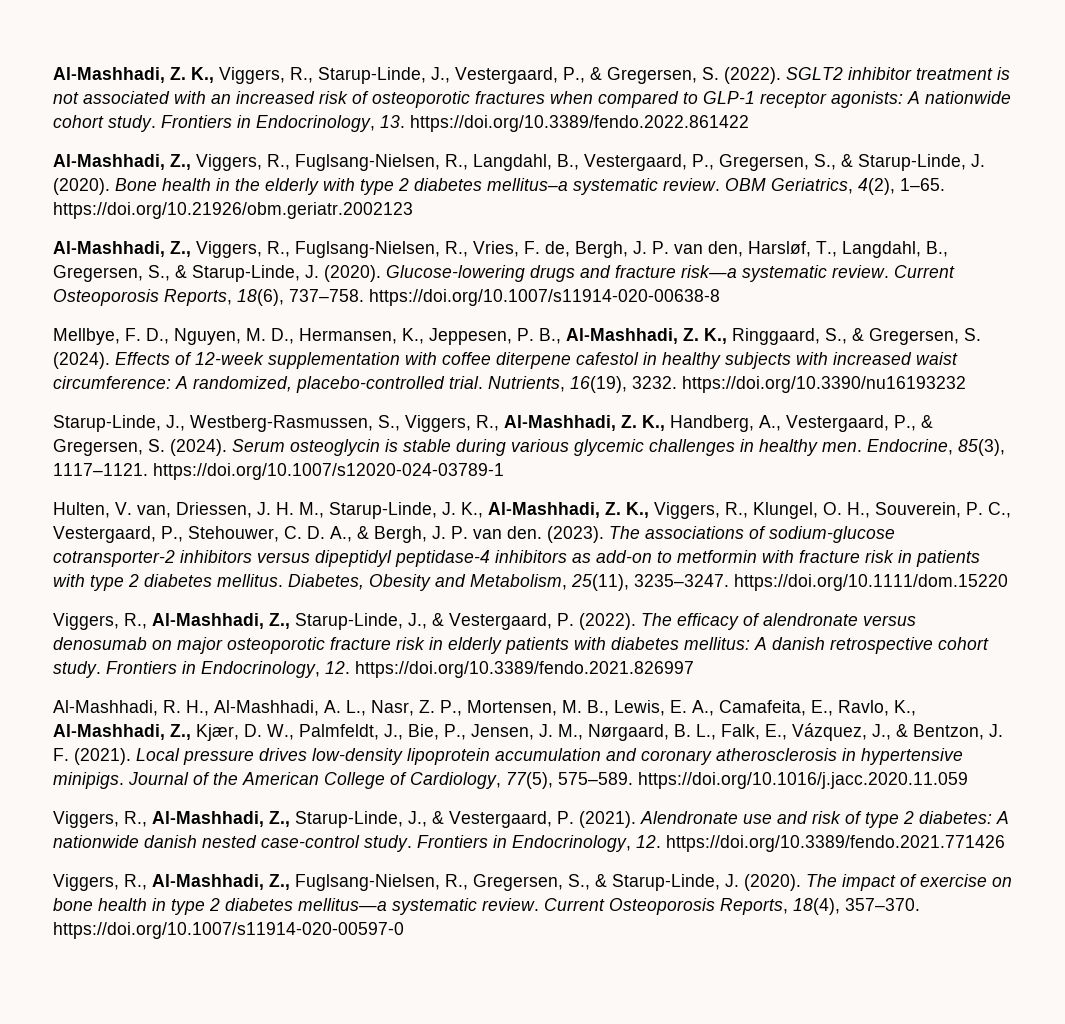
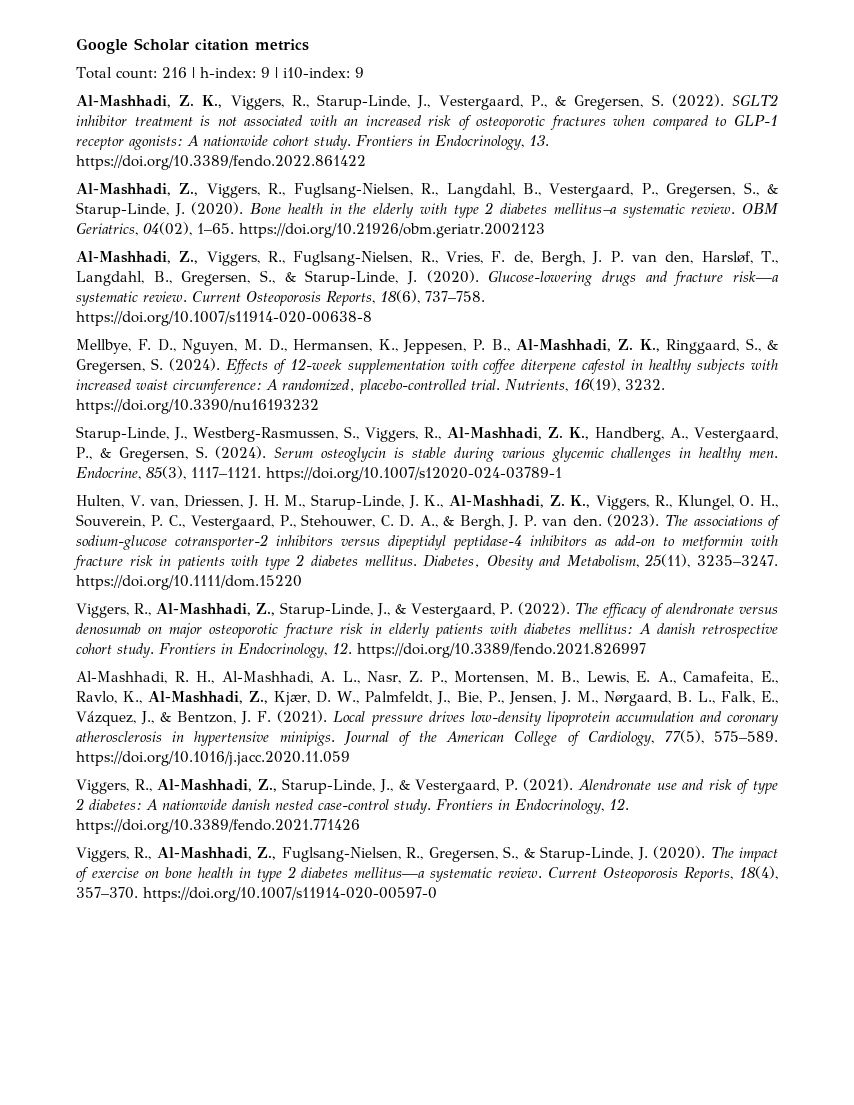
+ Google Scholar citation metrics
+ Total count: 216 | h-index: 9 | i10-index: 9
- OBM Geriatrics, 4(2), 1–65. https://doi.org/10.21926/obm.geriatr.2002123
+ OBM Geriatrics, 04(02), 1–65. https://doi.org/10.21926/obm.geriatr.2002123

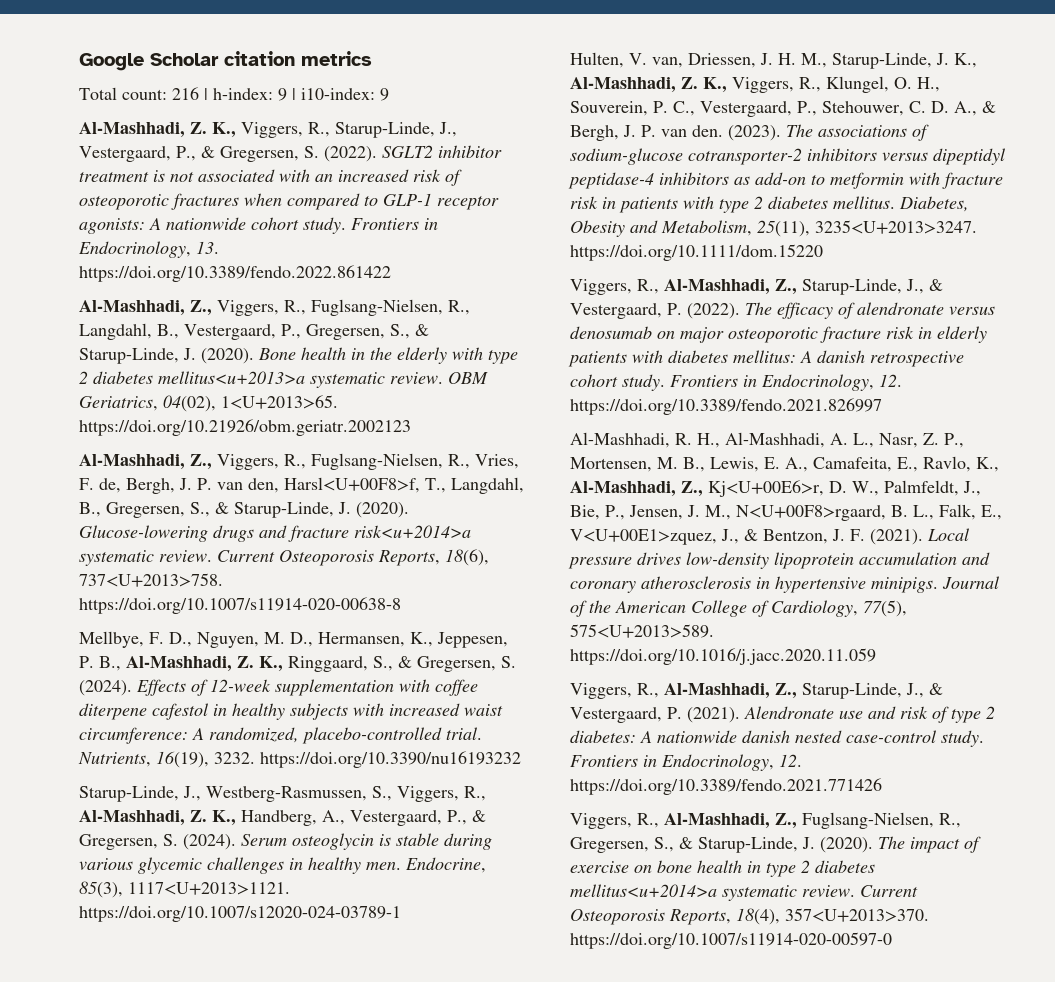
- Bone health in the elderly with type 2 diabetes mellitus–a systematic review.
+ Bone health in the elderly with type 2 diabetes mellitus<u+2013>a systematic review.
- OBM Geriatrics, 04(02), 1–65. https://doi.org/10.21926/obm.geriatr.2002123
+ OBM Geriatrics, 04(02), 1<U+2013>65. https://doi.org/10.21926/obm.geriatr.2002123
- Al-Mashhadi, Z., Viggers, R., Fuglsang-Nielsen, R., Vries, F. de, Bergh, J. P. van den, Harsløf, T., Langdahl, B., Gregersen, S., & Starup-Linde, J. (2020).
+ Al-Mashhadi, Z., Viggers, R., Fuglsang-Nielsen, R., Vries, F. de, Bergh, J. P. van den, Harsl<U+00F8>f, T., Langdahl, B., Gregersen, S., & Starup-Linde, J. (2020).
- Glucose-lowering drugs and fracture risk—a systematic review.
+ Glucose-lowering drugs and fracture risk<u+2014>a systematic review.
- Current Osteoporosis Reports, 18(6), 737–758. https://doi.org/10.1007/s11914-020-00638-8
+ Current Osteoporosis Reports, 18(6), 737<U+2013>758. https://doi.org/10.1007/s11914-020-00638-8
- Endocrine, 85(3), 1117–1121. https://doi.org/10.1007/s12020-024-03789-1
+ Endocrine, 85(3), 1117<U+2013>1121. https://doi.org/10.1007/s12020-024-03789-1
- Diabetes, Obesity and Metabolism, 25(11), 3235–3247. https://doi.org/10.1111/dom.15220
+ Diabetes, Obesity and Metabolism, 25(11), 3235<U+2013>3247. https://doi.org/10.1111/dom.15220
- Al-Mashhadi, R. H., Al-Mashhadi, A. L., Nasr, Z. P., Mortensen, M. B., Lewis, E. A., Camafeita, E., Ravlo, K., Al-Mashhadi, Z., Kjær, D. W., Palmfeldt, J., Bie, P., Jensen, J. M., Nørgaard, B. L., Falk, E., Vázquez, J., & Bentzon, J. F. (2021).
+ Al-Mashhadi, R. H., Al-Mashhadi, A. L., Nasr, Z. P., Mortensen, M. B., Lewis, E. A., Camafeita, E., Ravlo, K., Al-Mashhadi, Z., Kj<U+00E6>r, D. W., Palmfeldt, J., Bie, P., Jensen, J. M., N<U+00F8>rgaard, B. L., Falk, E., V<U+00E1>zquez, J., & Bentzon, J. F. (2021).
- Journal of the American College of Cardiology, 77(5), 575–589. https://doi.org/10.1016/j.jacc.2020.11.059
+ Journal of the American College of Cardiology, 77(5), 575<U+2013>589. https://doi.org/10.1016/j.jacc.2020.11.059
- The impact of exercise on bone health in type 2 diabetes mellitus—a systematic review.
+ The impact of exercise on bone health in type 2 diabetes mellitus<u+2014>a systematic review.
- Current Osteoporosis Reports, 18(4), 357–370. https://doi.org/10.1007/s11914-020-00597-0
+ Current Osteoporosis Reports, 18(4), 357<U+2013>370. https://doi.org/10.1007/s11914-020-00597-0

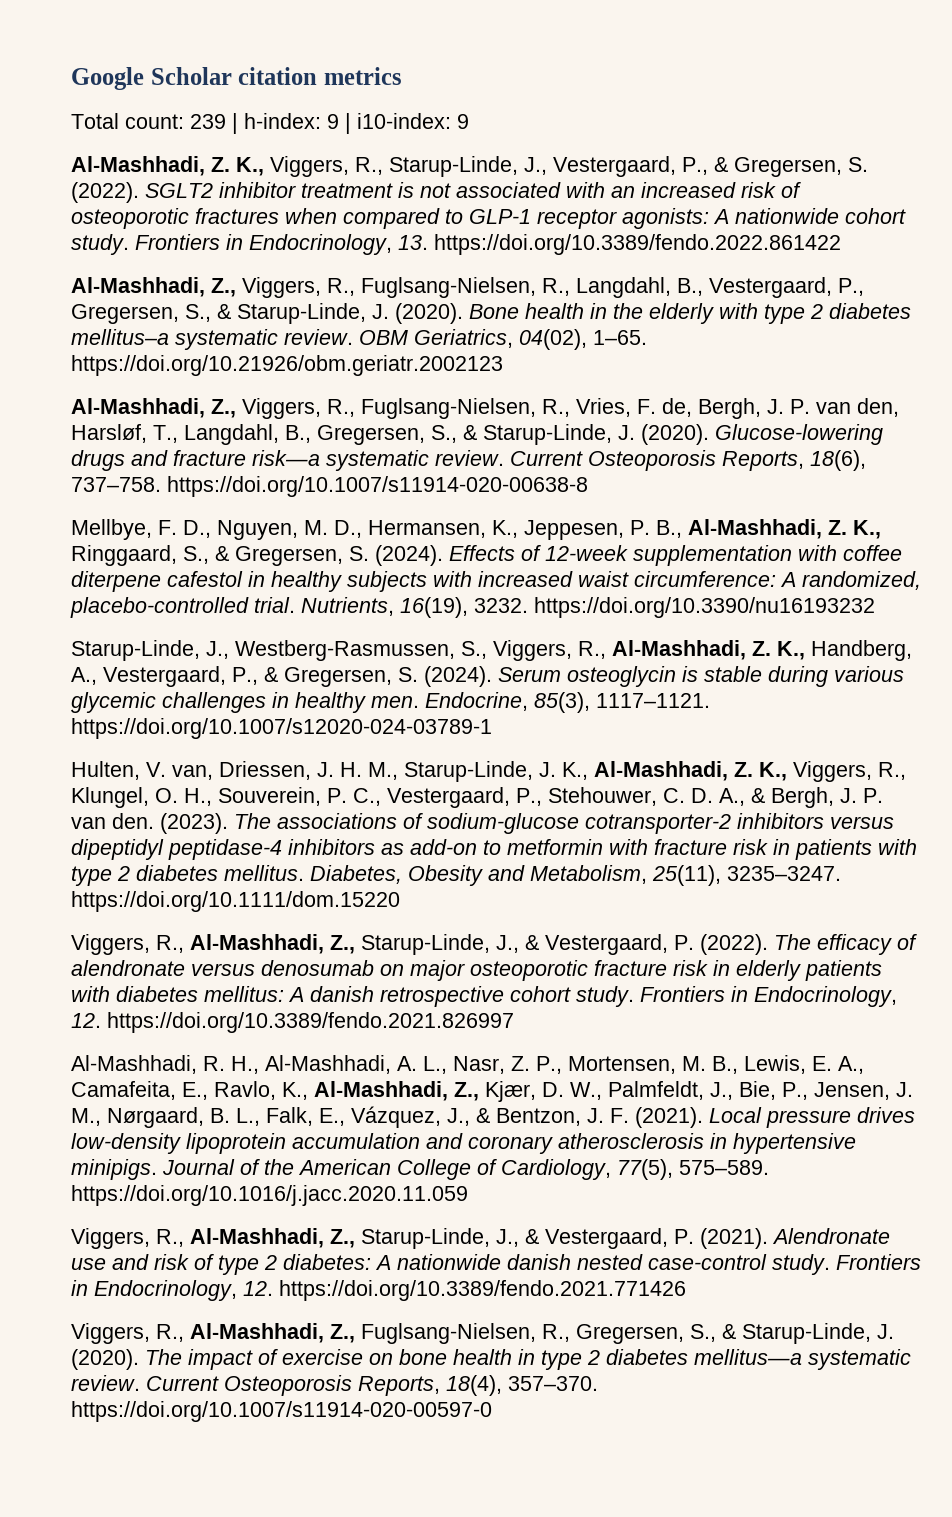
- Total count: 216 | h-index: 9 | i10-index: 9
+ Total count: 239 | h-index: 9 | i10-index: 9
- Bone health in the elderly with type 2 diabetes mellitus<u+2013>a systematic review.
+ Bone health in the elderly with type 2 diabetes mellitus–a systematic review.
- OBM Geriatrics, 04(02), 1<U+2013>65. https://doi.org/10.21926/obm.geriatr.2002123
+ OBM Geriatrics, 04(02), 1–65. https://doi.org/10.21926/obm.geriatr.2002123
- Al-Mashhadi, Z., Viggers, R., Fuglsang-Nielsen, R., Vries, F. de, Bergh, J. P. van den, Harsl<U+00F8>f, T., Langdahl, B., Gregersen, S., & Starup-Linde, J. (2020).
+ Al-Mashhadi, Z., Viggers, R., Fuglsang-Nielsen, R., Vries, F. de, Bergh, J. P. van den, Harsløf, T., Langdahl, B., Gregersen, S., & Starup-Linde, J. (2020).
- Glucose-lowering drugs and fracture risk<u+2014>a systematic review.
+ Glucose-lowering drugs and fracture risk—a systematic review.
- Current Osteoporosis Reports, 18(6), 737<U+2013>758. https://doi.org/10.1007/s11914-020-00638-8
+ Current Osteoporosis Reports, 18(6), 737–758. https://doi.org/10.1007/s11914-020-00638-8
- Endocrine, 85(3), 1117<U+2013>1121. https://doi.org/10.1007/s12020-024-03789-1
+ Endocrine, 85(3), 1117–1121. https://doi.org/10.1007/s12020-024-03789-1
- Diabetes, Obesity and Metabolism, 25(11), 3235<U+2013>3247. https://doi.org/10.1111/dom.15220
+ Diabetes, Obesity and Metabolism, 25(11), 3235–3247. https://doi.org/10.1111/dom.15220
- Al-Mashhadi, R. H., Al-Mashhadi, A. L., Nasr, Z. P., Mortensen, M. B., Lewis, E. A., Camafeita, E., Ravlo, K., Al-Mashhadi, Z., Kj<U+00E6>r, D. W., Palmfeldt, J., Bie, P., Jensen, J. M., N<U+00F8>rgaard, B. L., Falk, E., V<U+00E1>zquez, J., & Bentzon, J. F. (2021).
+ Al-Mashhadi, R. H., Al-Mashhadi, A. L., Nasr, Z. P., Mortensen, M. B., Lewis, E. A., Camafeita, E., Ravlo, K., Al-Mashhadi, Z., Kjær, D. W., Palmfeldt, J., Bie, P., Jensen, J. M., Nørgaard, B. L., Falk, E., Vázquez, J., & Bentzon, J. F. (2021).
- Journal of the American College of Cardiology, 77(5), 575<U+2013>589. https://doi.org/10.1016/j.jacc.2020.11.059
+ Journal of the American College of Cardiology, 77(5), 575–589. https://doi.org/10.1016/j.jacc.2020.11.059
- The impact of exercise on bone health in type 2 diabetes mellitus<u+2014>a systematic review.
+ The impact of exercise on bone health in type 2 diabetes mellitus—a systematic review.
- Current Osteoporosis Reports, 18(4), 357<U+2013>370. https://doi.org/10.1007/s11914-020-00597-0
+ Current Osteoporosis Reports, 18(4), 357–370. https://doi.org/10.1007/s11914-020-00597-0

